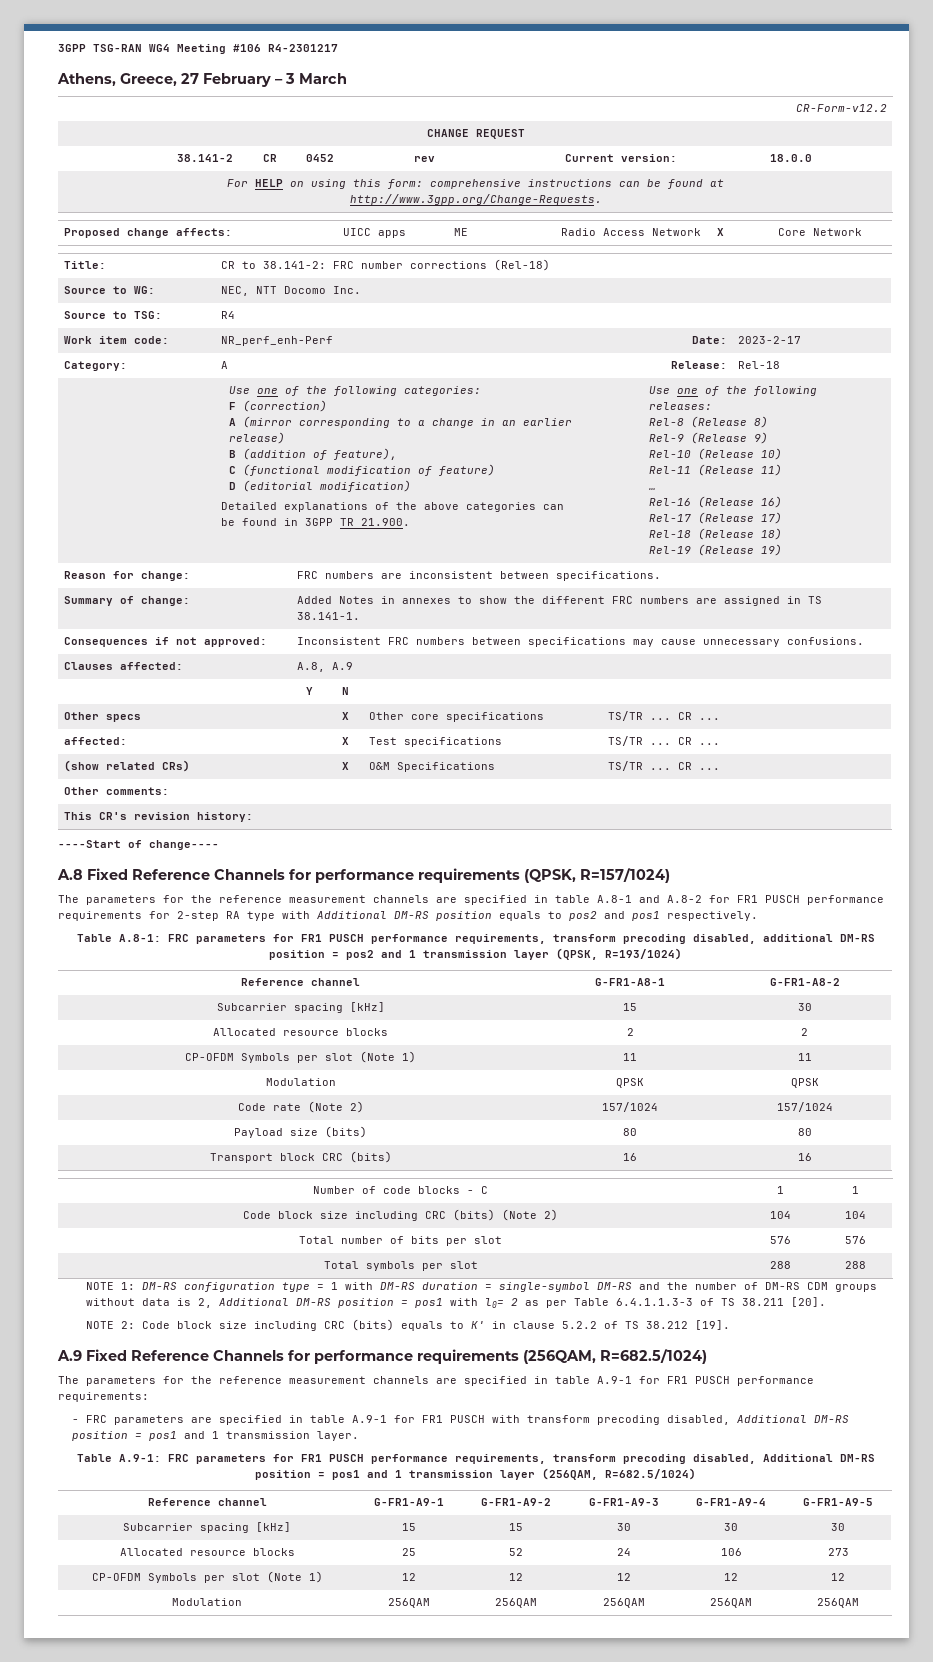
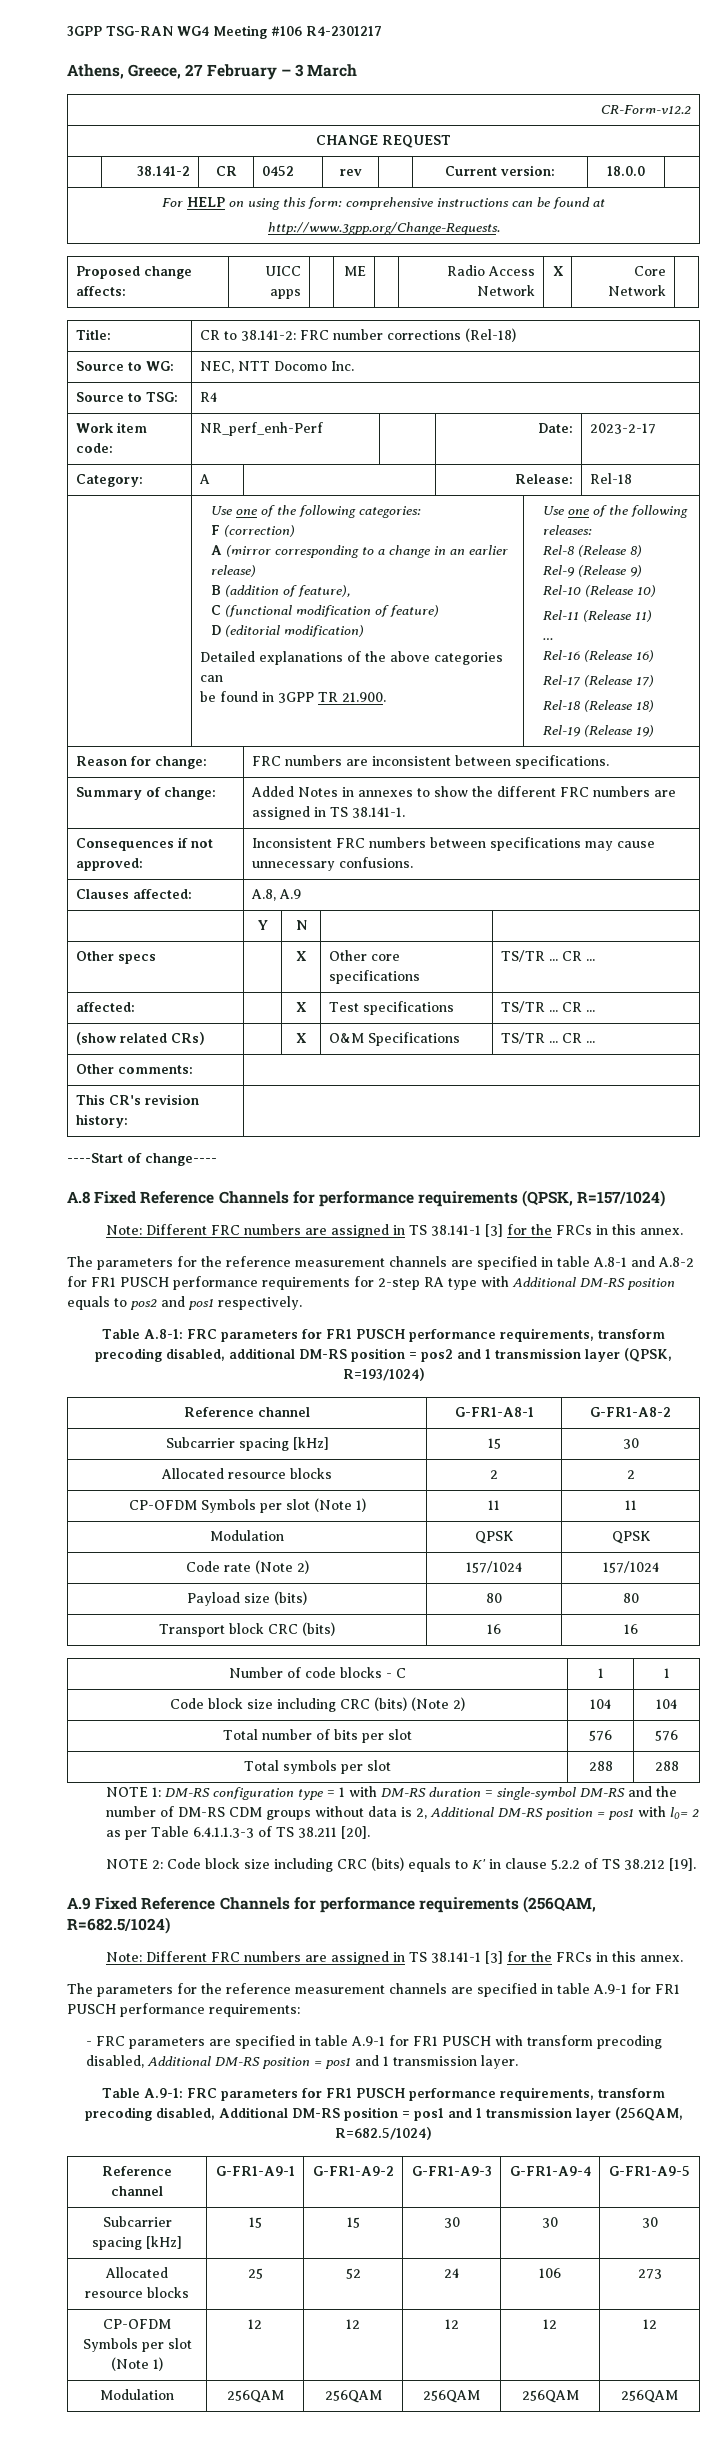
  A.8 Fixed Reference Channels for performance requirements (QPSK, R=157/1024)
+ Note: Different FRC numbers are assigned in TS 38.141-1 [3] for the FRCs in this annex.
  A.9 Fixed Reference Channels for performance requirements (256QAM, R=682.5/1024)
+ Note: Different FRC numbers are assigned in TS 38.141-1 [3] for the FRCs in this annex.

